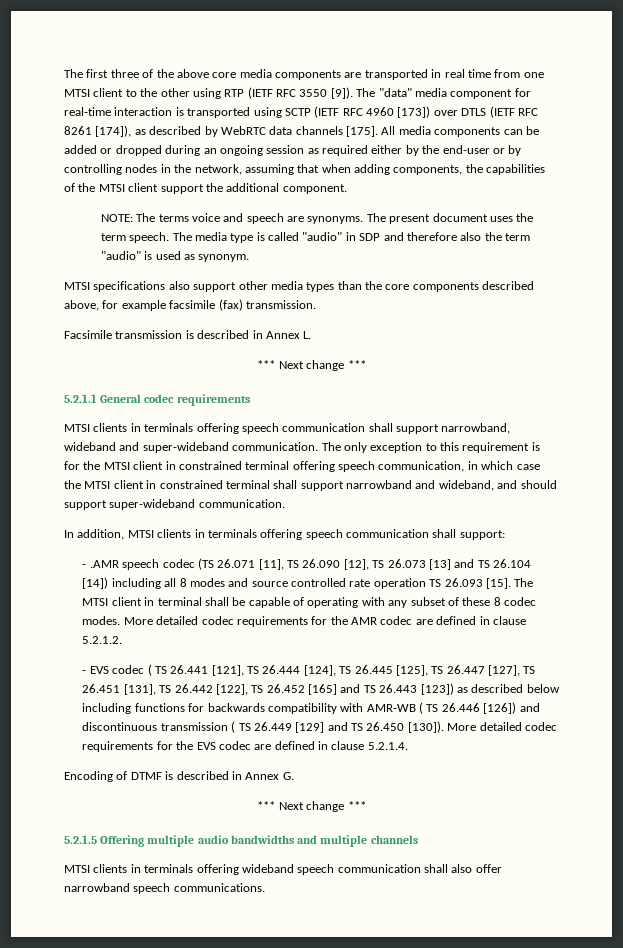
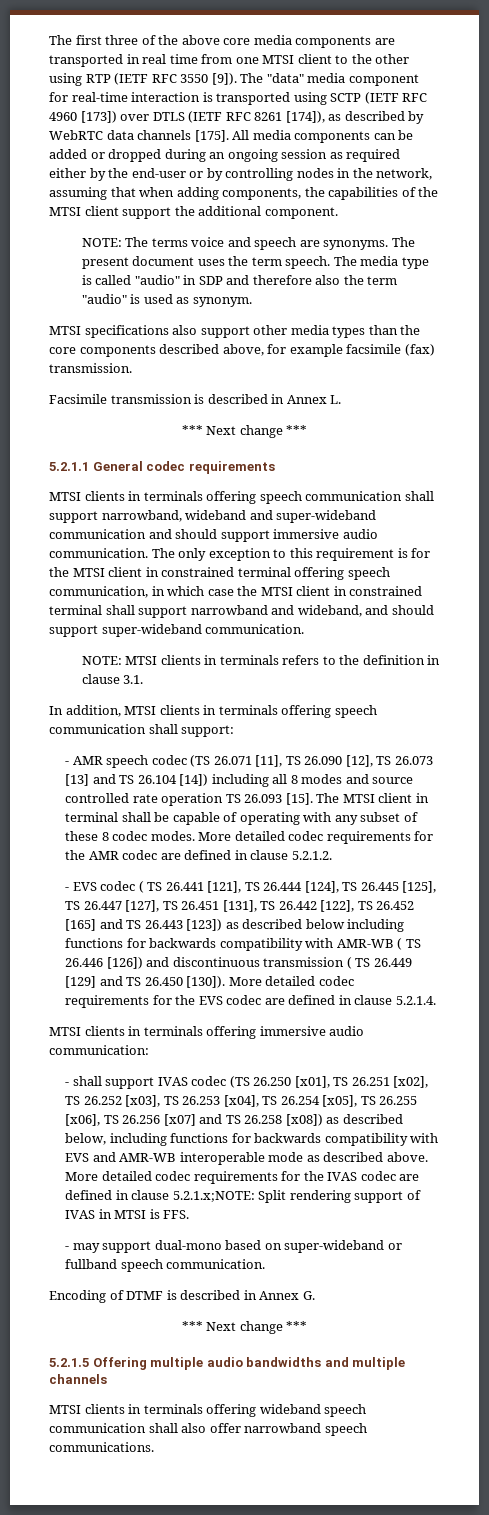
- MTSI clients in terminals offering speech communication shall support narrowband, wideband and super-wideband communication.
+ MTSI clients in terminals offering speech communication shall support narrowband, wideband and super-wideband communication and should support immersive audio communication.
+ NOTE: MTSI clients in terminals refers to the definition in clause 3.1.
- - .AMR speech codec (TS 26.071 [11], TS 26.090 [12], TS 26.073 [13] and TS 26.104 [14]) including all 8 modes and source controlled rate operation TS 26.093 [15].
+ - AMR speech codec (TS 26.071 [11], TS 26.090 [12], TS 26.073 [13] and TS 26.104 [14]) including all 8 modes and source controlled rate operation TS 26.093 [15].
+ MTSI clients in terminals offering immersive audio communication:
+ - shall support IVAS codec (TS 26.250 [x01], TS 26.251 [x02], TS 26.252 [x03], TS 26.253 [x04], TS 26.254 [x05], TS 26.255 [x06], TS 26.256 [x07] and TS 26.258 [x08]) as described below, including functions for backwards compatibility with EVS and AMR-WB interoperable mode as described above. More detailed codec requirements for the IVAS codec are defined in clause 5.2.1.x;NOTE: Split rendering support of IVAS in MTSI is FFS.
+ - may support dual-mono based on super-wideband or fullband speech communication.

